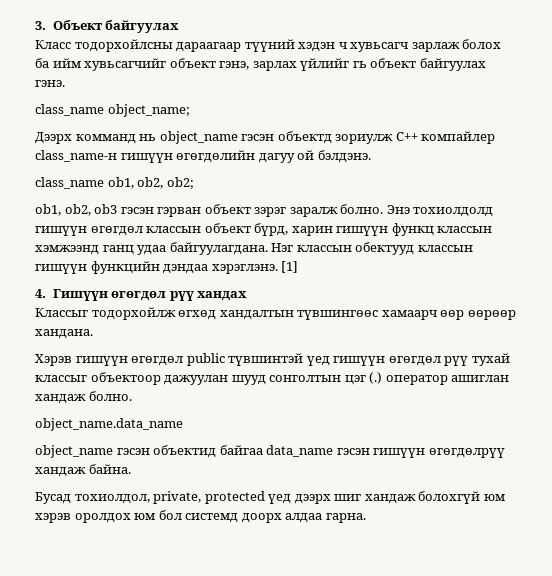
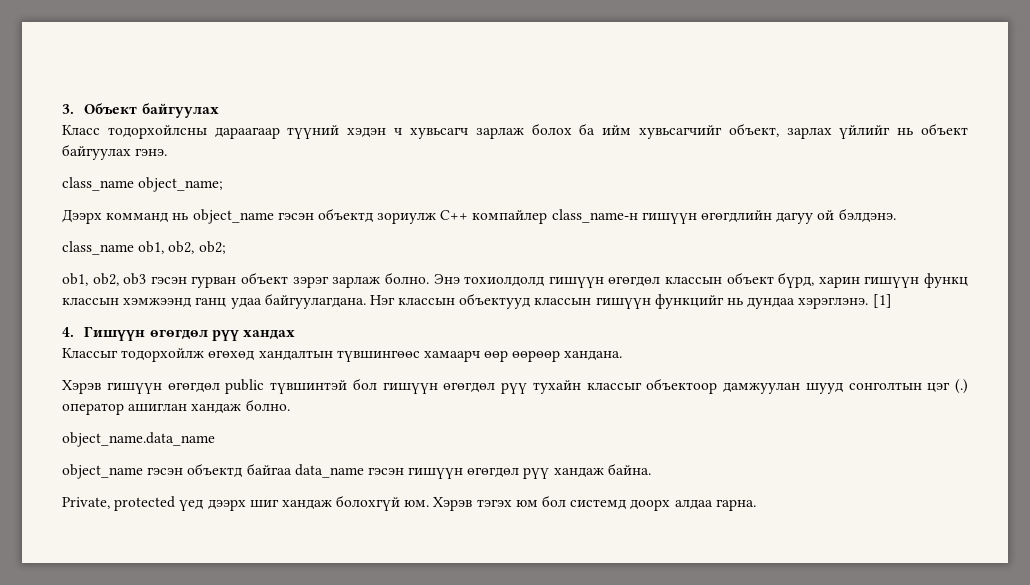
- Класс тодорхойлсны дараагаар түүний хэдэн ч хувьсагч зарлаж болох ба ийм хувьсагчийг объект гэнэ, зарлах үйлийг гь объект байгуулах гэнэ.
+ Класс тодорхойлсны дараагаар түүний хэдэн ч хувьсагч зарлаж болох ба ийм хувьсагчийг объект, зарлах үйлийг нь объект байгуулах гэнэ.
- Дээрх комманд нь object_name гэсэн объектд зориулж С++ компайлер class_name-н гишүүн өгөгдөлийн дагуу ой бэлдэнэ.
+ Дээрх комманд нь object_name гэсэн объектд зориулж С++ компайлер class_name-н гишүүн өгөгдлийн дагуу ой бэлдэнэ.
- ob1, ob2, ob3 гэсэн гэрван объект зэрэг заралж болно.
+ ob1, ob2, ob3 гэсэн гурван объект зэрэг зарлаж болно.
- Нэг классын обектууд классын гишүүн функцийн дэндаа хэрэглэнэ.
+ Нэг классын объектууд классын гишүүн функцийг нь дундаа хэрэглэнэ.
- Классыг тодорхойлж өгхөд хандалтын түвшингөөс хамаарч өөр өөрөөр хандана.
+ Классыг тодорхойлж өгөхөд хандалтын түвшингөөс хамаарч өөр өөрөөр хандана.
- Хэрэв гишүүн өгөгдөл public түвшинтэй үед гишүүн өгөгдөл рүү тухай классыг объектоор дажуулан шууд сонголтын цэг (.) оператор ашиглан хандаж болно.
+ Хэрэв гишүүн өгөгдөл public түвшинтэй бол гишүүн өгөгдөл рүү тухайн классыг объектоор дамжуулан шууд сонголтын цэг (.) оператор ашиглан хандаж болно.
- object_name гэсэн объектид байгаа data_name гэсэн гишүүн өгөгдөлрүү хандаж байна.
+ object_name гэсэн объектд байгаа data_name гэсэн гишүүн өгөгдөл рүү хандаж байна.
- Бусад тохиолдол, private, protected үед дээрх шиг хандаж болохгүй юм хэрэв оролдох юм бол системд доорх алдаа гарна.
+ Private, protected үед дээрх шиг хандаж болохгүй юм. Хэрэв тэгэх юм бол системд доорх алдаа гарна.

